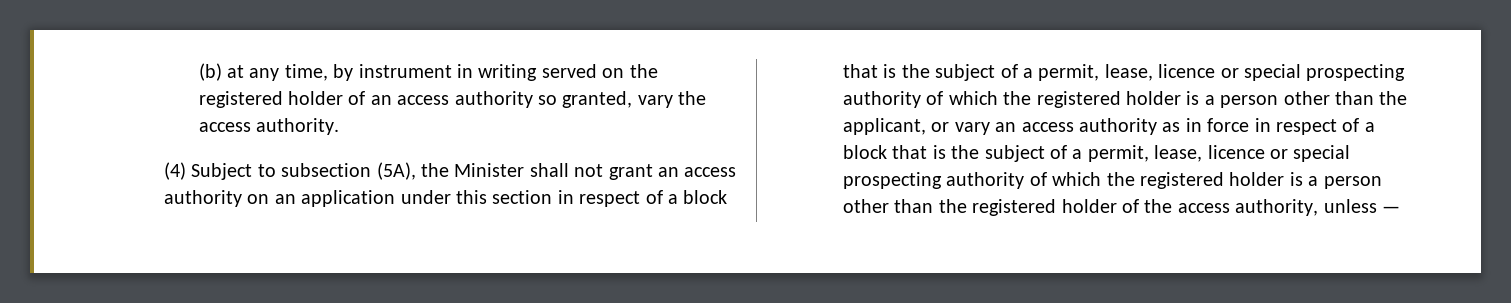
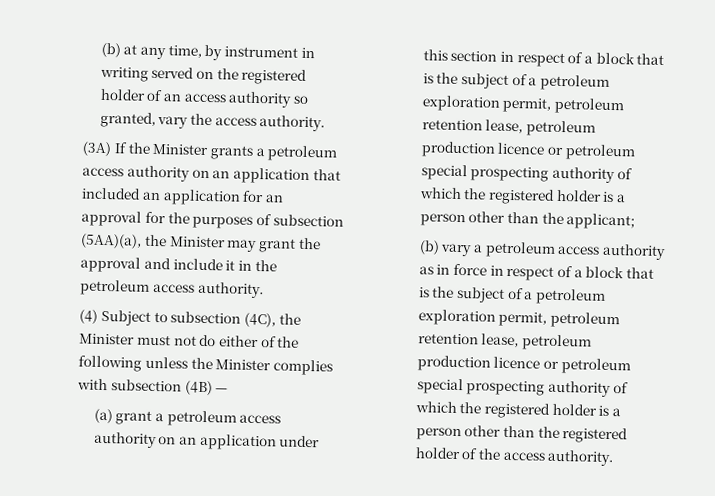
+ (3A) If the Minister grants a petroleum access authority on an application that included an application for an approval for the purposes of subsection (5AA)(a), the Minister may grant the approval and include it in the petroleum access authority.
- (4) Subject to subsection (5A), the Minister shall not grant an access authority on an application under this section in respect of a block that is the subject of a permit, lease, licence or special prospecting authority of which the registered holder is a person other than the applicant, or vary an access authority as in force in respect of a block that is the subject of a permit, lease, licence or special prospecting authority of which the registered holder is a person other than the registered holder of the access authority, unless —
+ (4) Subject to subsection (4C), the Minister must not do either of the following unless the Minister complies with subsection (4B) —
+ (a) grant a petroleum access authority on an application under this section in respect of a block that is the subject of a petroleum exploration permit, petroleum retention lease, petroleum production licence or petroleum special prospecting authority of which the registered holder is a person other than the applicant;
+ (b) vary a petroleum access authority as in force in respect of a block that is the subject of a petroleum exploration permit, petroleum retention lease, petroleum production licence or petroleum special prospecting authority of which the registered holder is a person other than the registered holder of the access authority.

